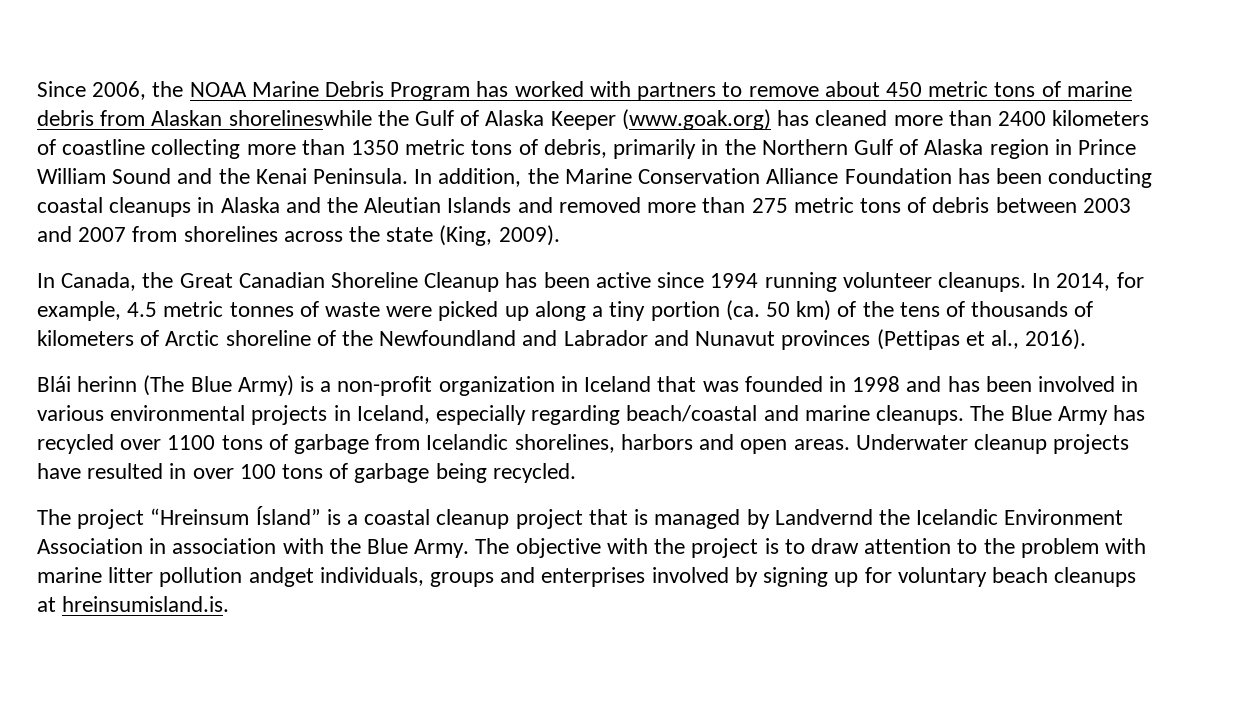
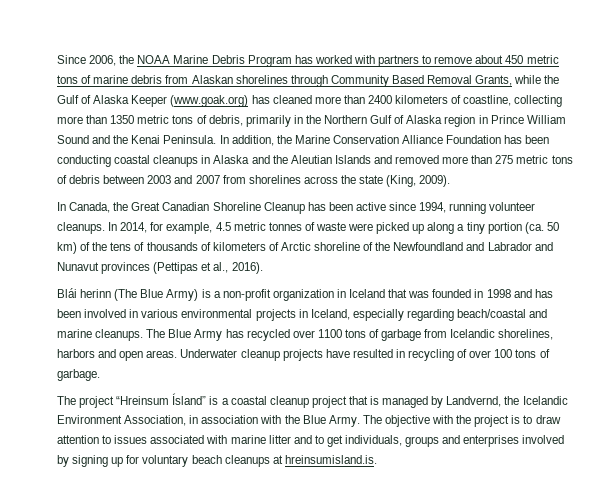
- Since 2006, the NOAA Marine Debris Program has worked with partners to remove about 450 metric tons of marine debris from Alaskan shorelineswhile the Gulf of Alaska Keeper (www.goak.org) has cleaned more than 2400 kilometers of coastline collecting more than 1350 metric tons of debris, primarily in the Northern Gulf of Alaska region in Prince William Sound and the Kenai Peninsula.
+ Since 2006, the NOAA Marine Debris Program has worked with partners to remove about 450 metric tons of marine debris from Alaskan shorelines through Community Based Removal Grants, while the Gulf of Alaska Keeper (www.goak.org) has cleaned more than 2400 kilometers of coastline, collecting more than 1350 metric tons of debris, primarily in the Northern Gulf of Alaska region in Prince William Sound and the Kenai Peninsula.
- In Canada, the Great Canadian Shoreline Cleanup has been active since 1994 running volunteer cleanups.
+ In Canada, the Great Canadian Shoreline Cleanup has been active since 1994, running volunteer cleanups.
- Underwater cleanup projects have resulted in over 100 tons of garbage being recycled.
+ Underwater cleanup projects have resulted in recycling of over 100 tons of garbage.
- The project “Hreinsum Ísland” is a coastal cleanup project that is managed by Landvernd the Icelandic Environment Association in association with the Blue Army.
+ The project “Hreinsum Ísland” is a coastal cleanup project that is managed by Landvernd, the Icelandic Environment Association, in association with the Blue Army.
- The objective with the project is to draw attention to the problem with marine litter pollution andget individuals, groups and enterprises involved by signing up for voluntary beach cleanups at hreinsumisland.is.
+ The objective with the project is to draw attention to issues associated with marine litter and to get individuals, groups and enterprises involved by signing up for voluntary beach cleanups at hreinsumisland.is.

